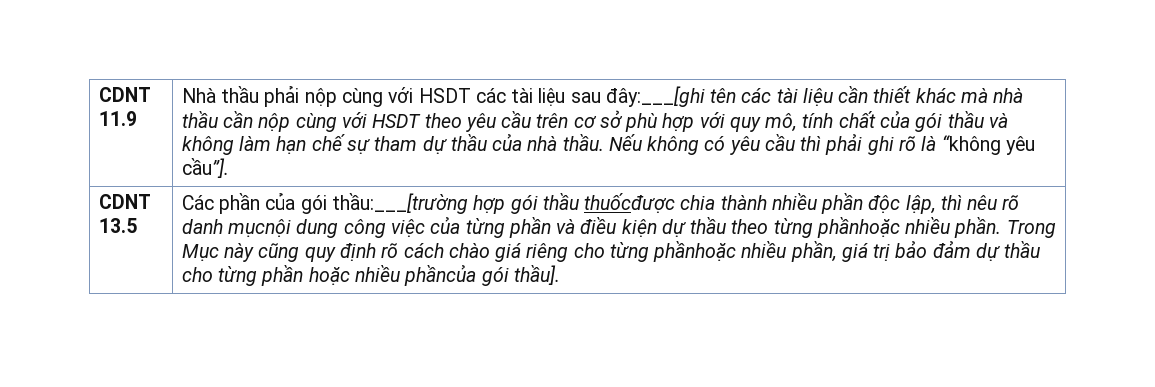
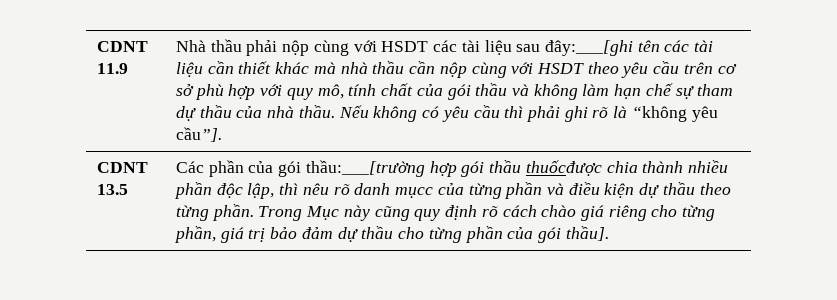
- Các phần của gói thầu:___[trường hợp gói thầu thuốcđược chia thành nhiều phần độc lập, thì nêu rõ danh mụcnội dung công việc của từng phần và điều kiện dự thầu theo từng phầnhoặc nhiều phần.
+ Các phần của gói thầu:___[trường hợp gói thầu thuốcđược chia thành nhiều phần độc lập, thì nêu rõ danh mụcc của từng phần và điều kiện dự thầu theo từng phần.
- Trong Mục này cũng quy định rõ cách chào giá riêng cho từng phầnhoặc nhiều phần, giá trị bảo đảm dự thầu cho từng phần hoặc nhiều phầncủa gói thầu].
+ Trong Mục này cũng quy định rõ cách chào giá riêng cho từng phần, giá trị bảo đảm dự thầu cho từng phần của gói thầu].

